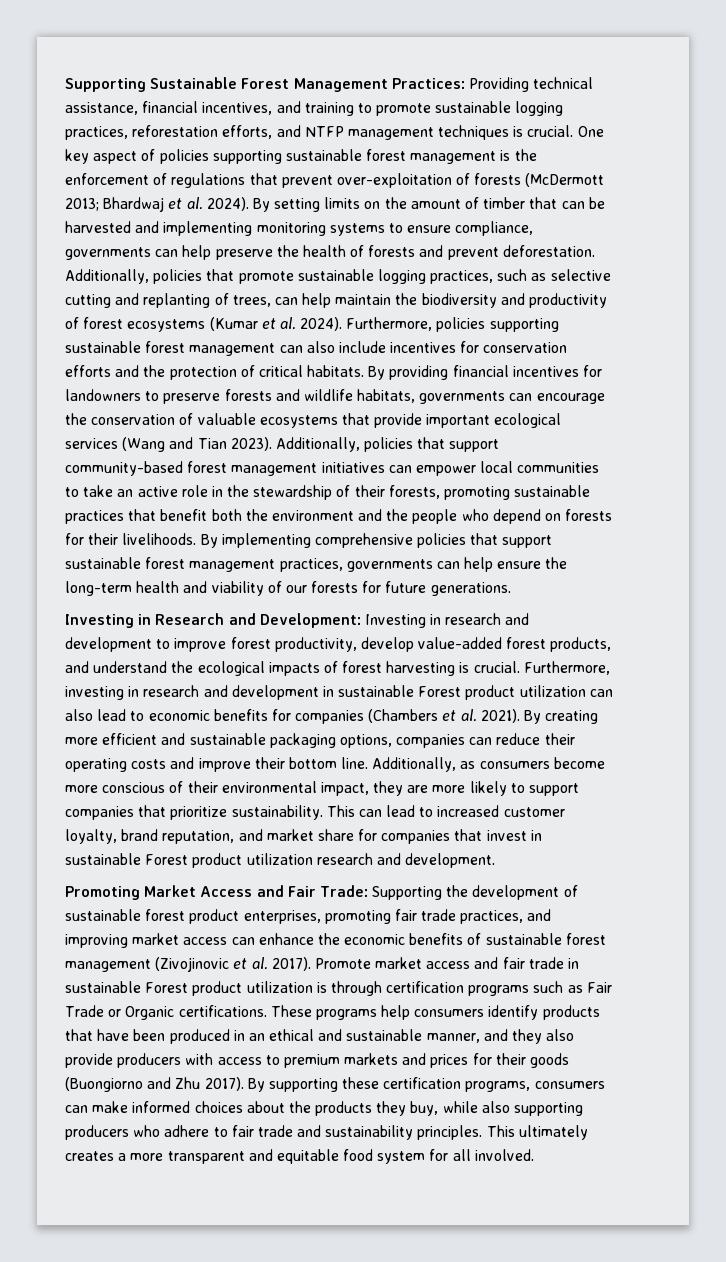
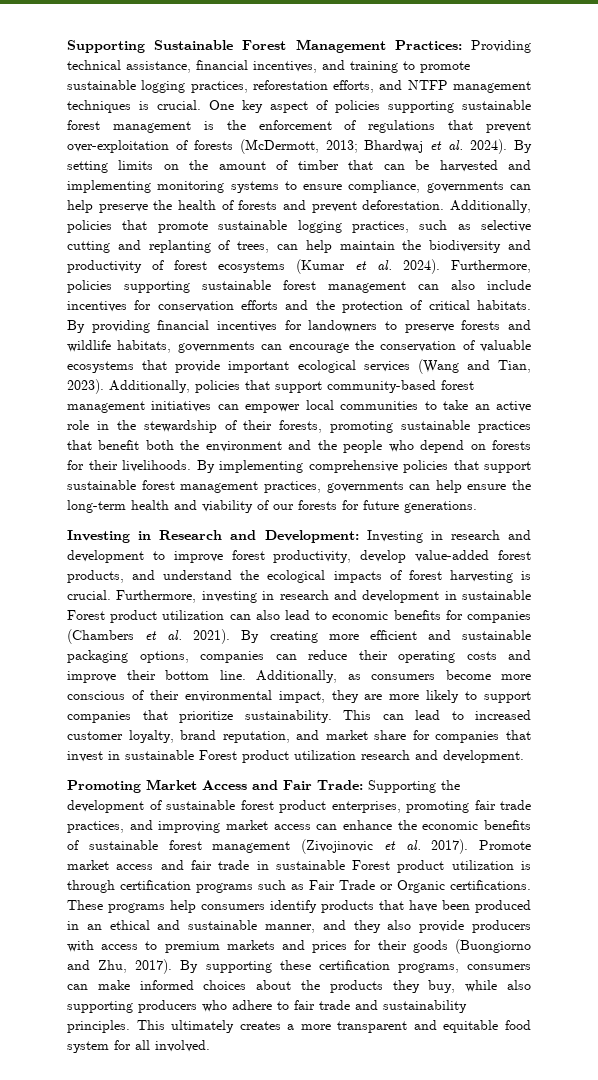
- One key aspect of policies supporting sustainable forest management is the enforcement of regulations that prevent over-exploitation of forests (McDermott 2013; Bhardwaj et al. 2024).
+ One key aspect of policies supporting sustainable forest management is the enforcement of regulations that prevent over-exploitation of forests (McDermott, 2013; Bhardwaj et al. 2024).
- By providing financial incentives for landowners to preserve forests and wildlife habitats, governments can encourage the conservation of valuable ecosystems that provide important ecological services (Wang and Tian 2023).
+ By providing financial incentives for landowners to preserve forests and wildlife habitats, governments can encourage the conservation of valuable ecosystems that provide important ecological services (Wang and Tian, 2023).
- These programs help consumers identify products that have been produced in an ethical and sustainable manner, and they also provide producers with access to premium markets and prices for their goods (Buongiorno and Zhu 2017).
+ These programs help consumers identify products that have been produced in an ethical and sustainable manner, and they also provide producers with access to premium markets and prices for their goods (Buongiorno and Zhu, 2017).

